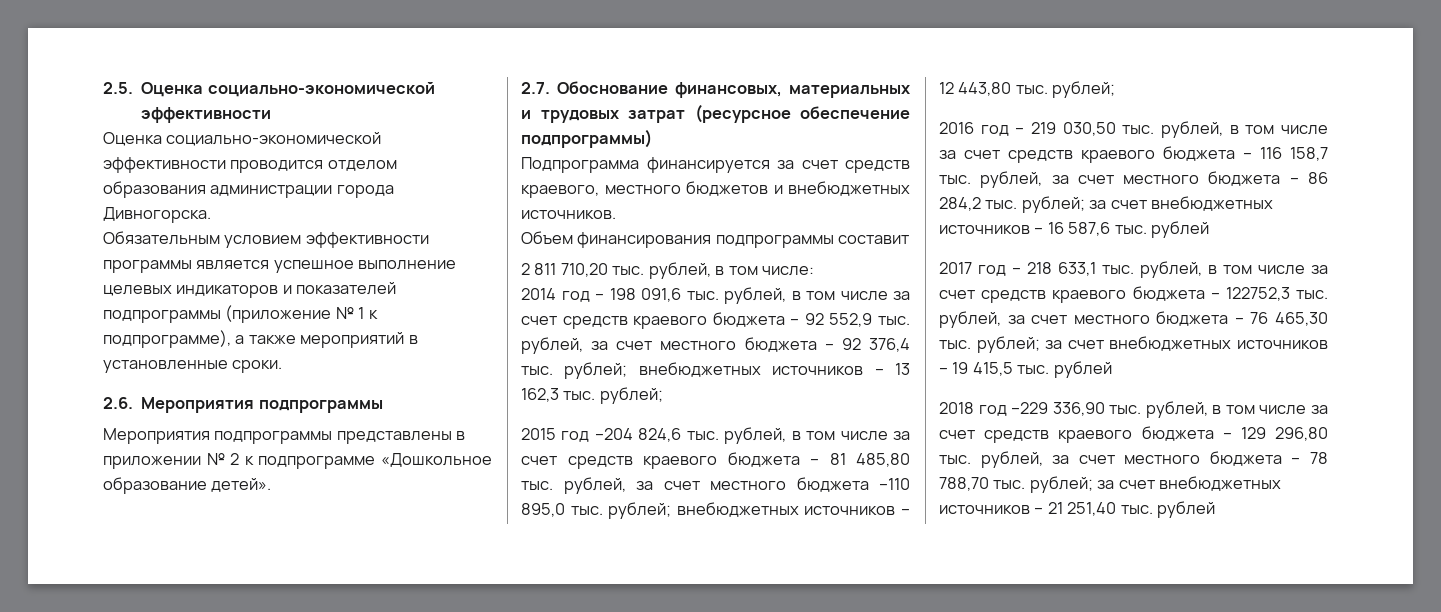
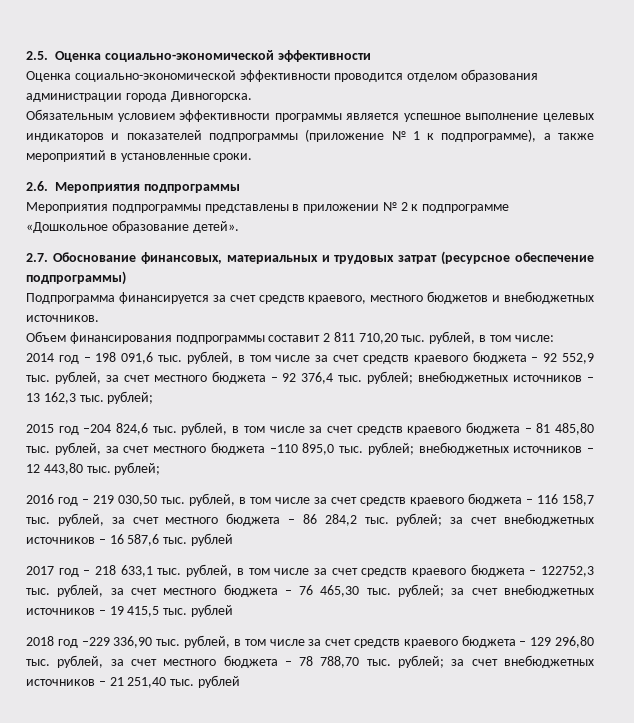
- Объем финансирования подпрограммы составит
- 2 811 710,20 тыс. рублей, в том числе:
+ Объем финансирования подпрограммы составит 2 811 710,20 тыс. рублей, в том числе:

